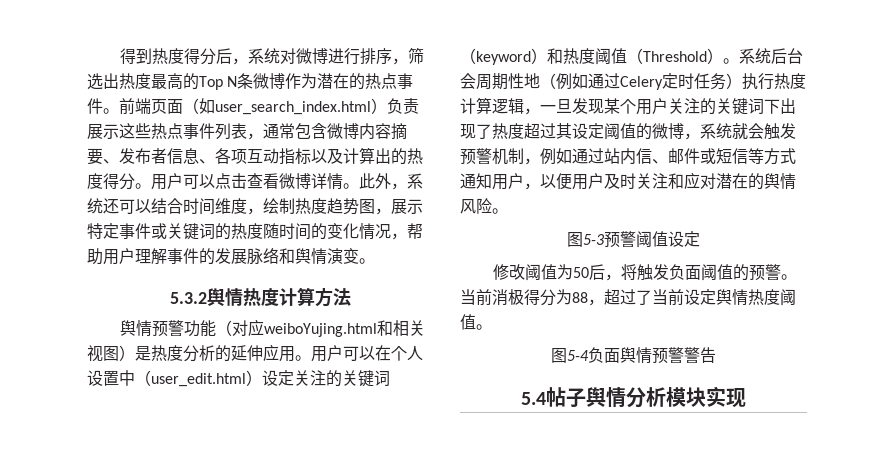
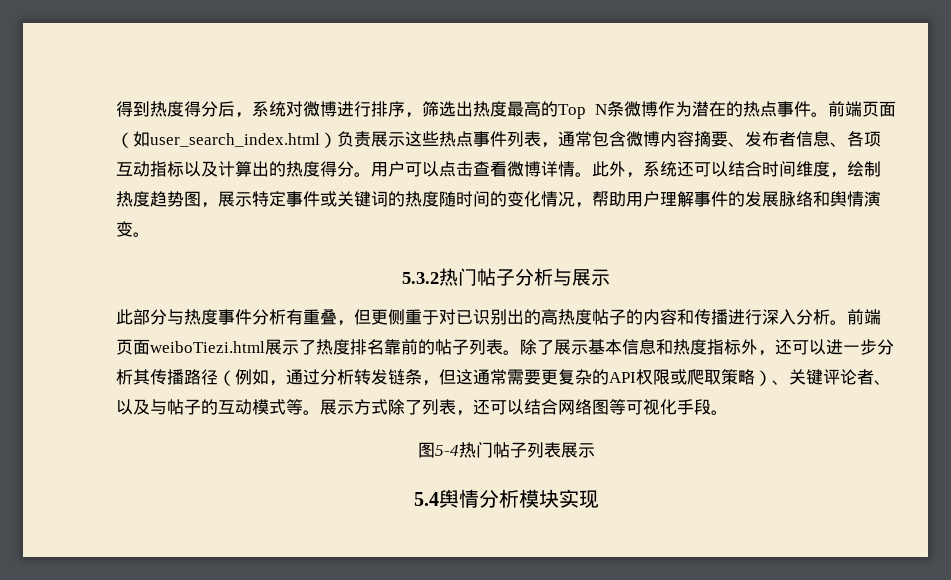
- 5.3.2舆情热度计算方法
- 舆情预警功能（对应weiboYujing.html和相关视图）是热度分析的延伸应用。用户可以在个人设置中（user_edit.html）设定关注的关键词（keyword）和热度阈值（Threshold）。系统后台会周期性地（例如通过Celery定时任务）执行热度计算逻辑，一旦发现某个用户关注的关键词下出现了热度超过其设定阈值的微博，系统就会触发预警机制，例如通过站内信、邮件或短信等方式通知用户，以便用户及时关注和应对潜在的舆情风险。
- 图5-3预警阈值设定
- 修改阈值为50后，将触发负面阈值的预警。当前消极得分为88，超过了当前设定舆情热度阈值。
- 图5-4负面舆情预警警告
+ 5.3.2热门帖子分析与展示
+ 此部分与热度事件分析有重叠，但更侧重于对已识别出的高热度帖子的内容和传播进行深入分析。前端页面weiboTiezi.html展示了热度排名靠前的帖子列表。除了展示基本信息和热度指标外，还可以进一步分析其传播路径（例如，通过分析转发链条，但这通常需要更复杂的API权限或爬取策略）、关键评论者、以及与帖子的互动模式等。展示方式除了列表，还可以结合网络图等可视化手段。
+ 图5-4热门帖子列表展示
- 5.4帖子舆情分析模块实现
+ 5.4舆情分析模块实现

